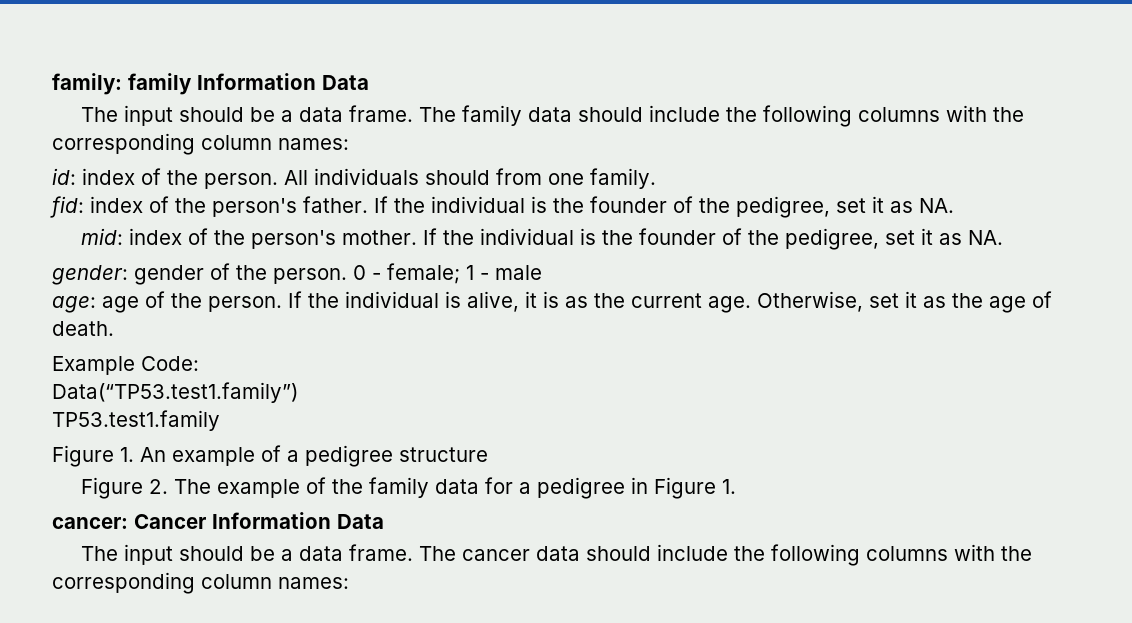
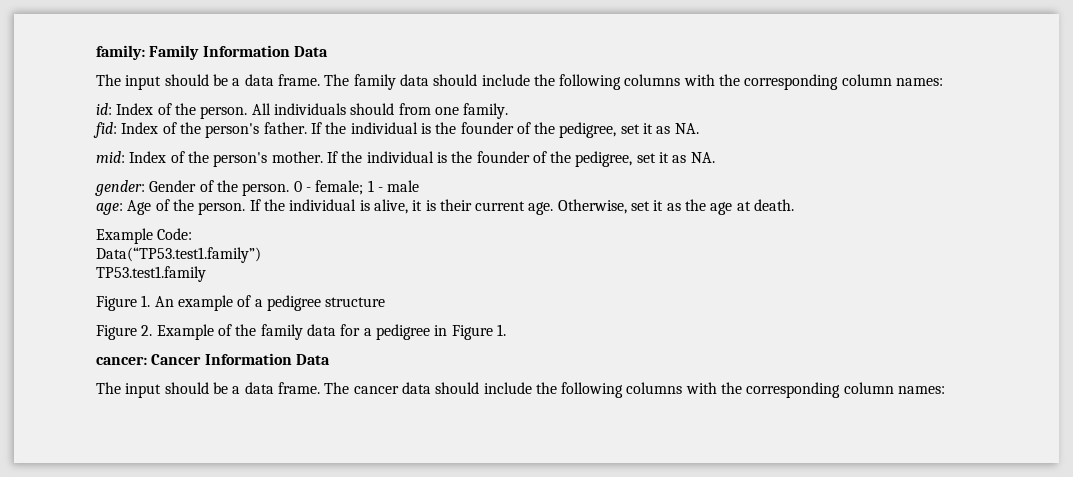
- family: family Information Data
+ family: Family Information Data
- id: index of the person.
+ id: Index of the person.
- fid: index of the person's father.
+ fid: Index of the person's father.
- mid: index of the person's mother.
+ mid: Index of the person's mother.
- gender: gender of the person.
+ gender: Gender of the person.
- age: age of the person.
+ age: Age of the person.
- If the individual is alive, it is as the current age.
+ If the individual is alive, it is their current age.
- Otherwise, set it as the age of death.
+ Otherwise, set it as the age at death.
- Figure 2. The example of the family data for a pedigree in Figure 1.
+ Figure 2. Example of the family data for a pedigree in Figure 1.

